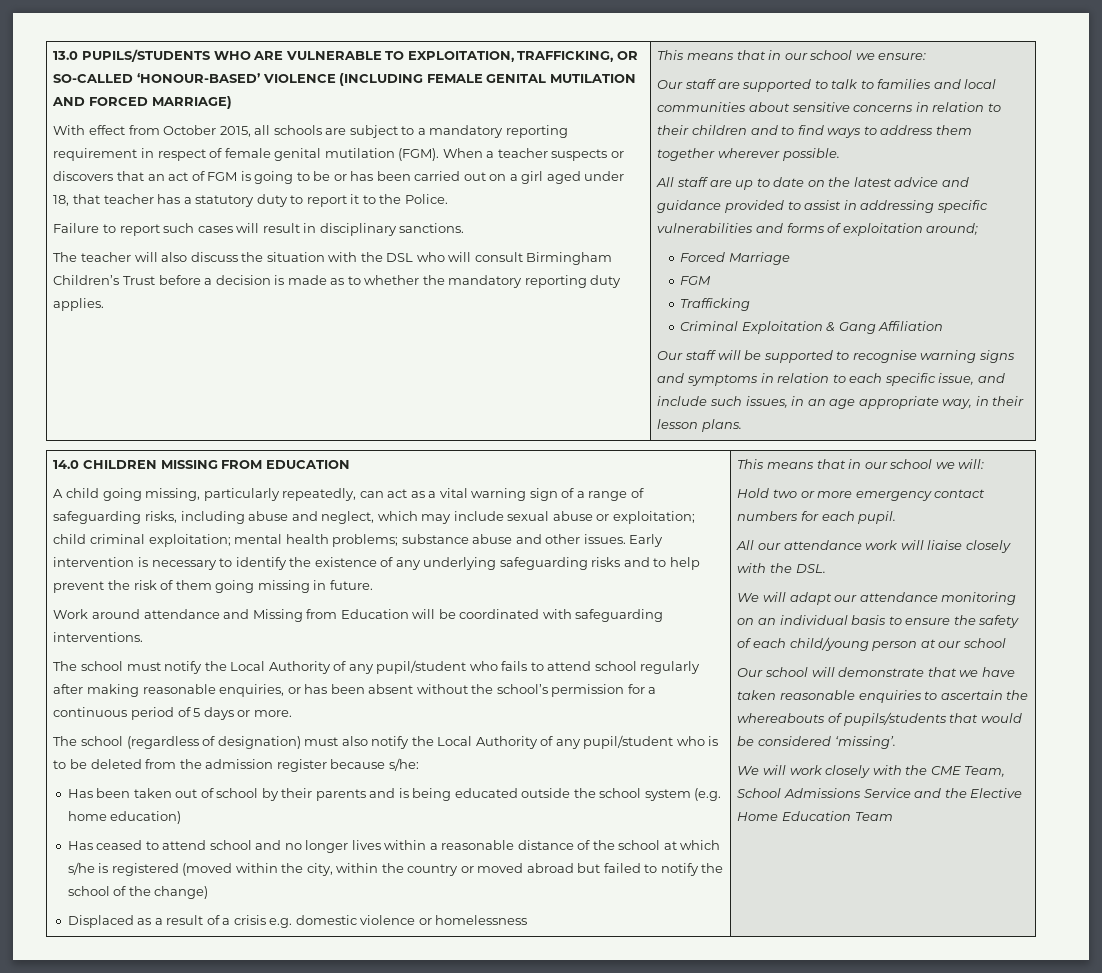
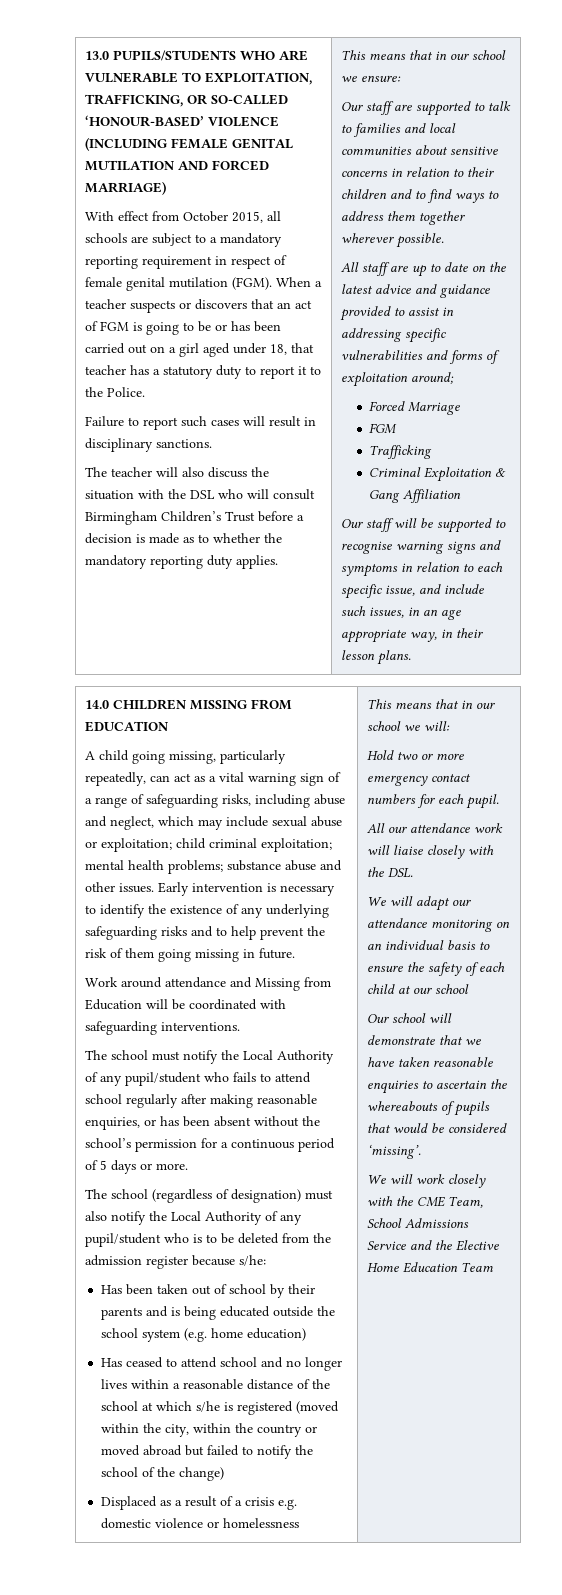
- We will adapt our attendance monitoring on an individual basis to ensure the safety of each child/young person at our school
+ We will adapt our attendance monitoring on an individual basis to ensure the safety of each child at our school
- Our school will demonstrate that we have taken reasonable enquiries to ascertain the whereabouts of pupils/students that would be considered ‘missing’.
+ Our school will demonstrate that we have taken reasonable enquiries to ascertain the whereabouts of pupils that would be considered ‘missing’.

